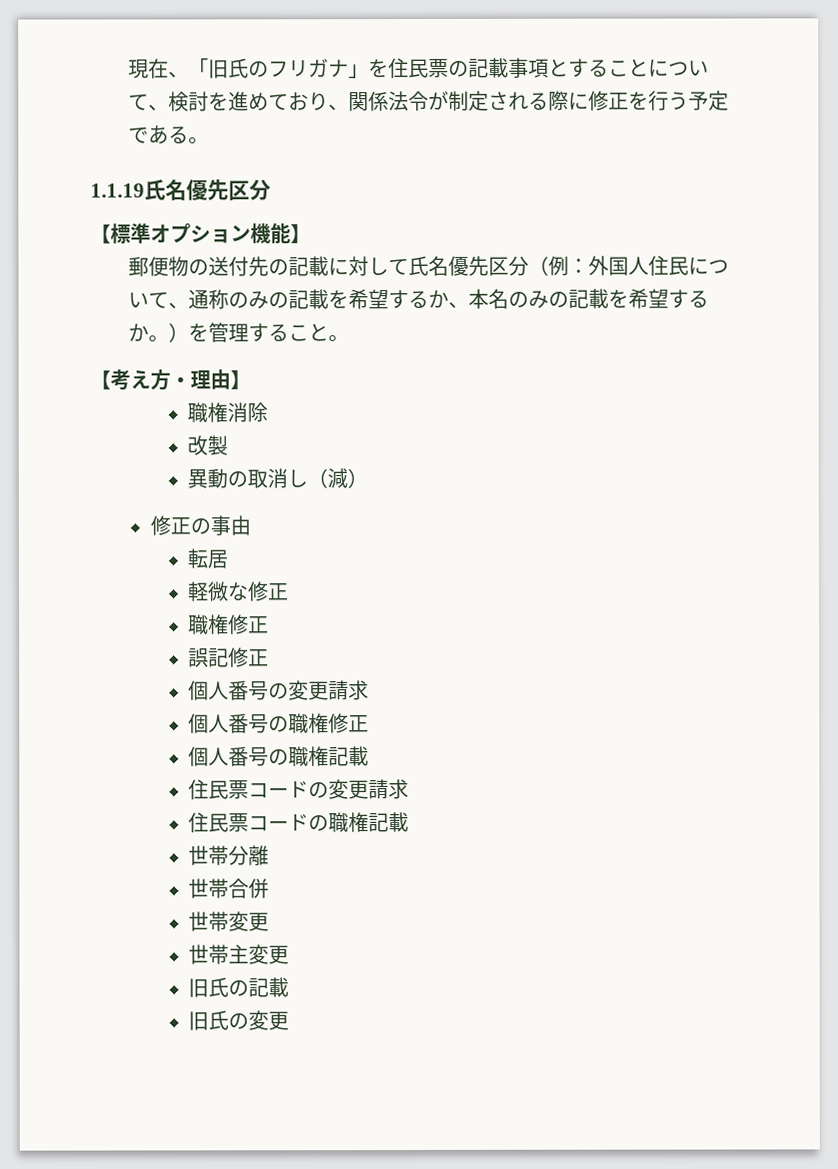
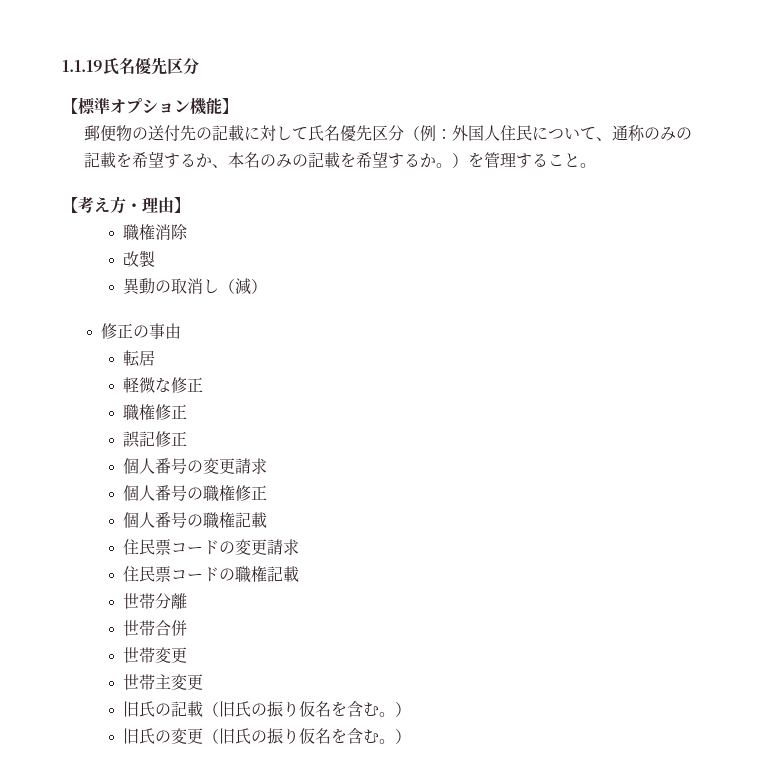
- 現在、「旧氏のフリガナ」を住民票の記載事項とすることについて、検討を進めており、関係法令が制定される際に修正を行う予定である。
- 旧氏の記載
- 旧氏の変更
+ 旧氏の記載（旧氏の振り仮名を含む。）
+ 旧氏の変更（旧氏の振り仮名を含む。）

